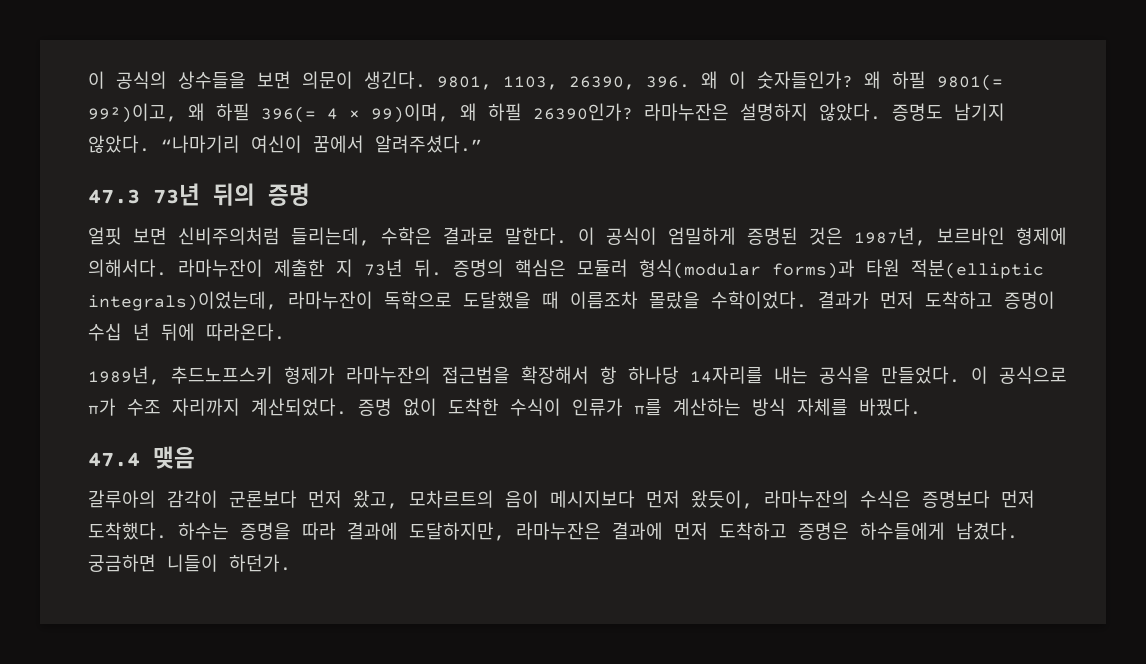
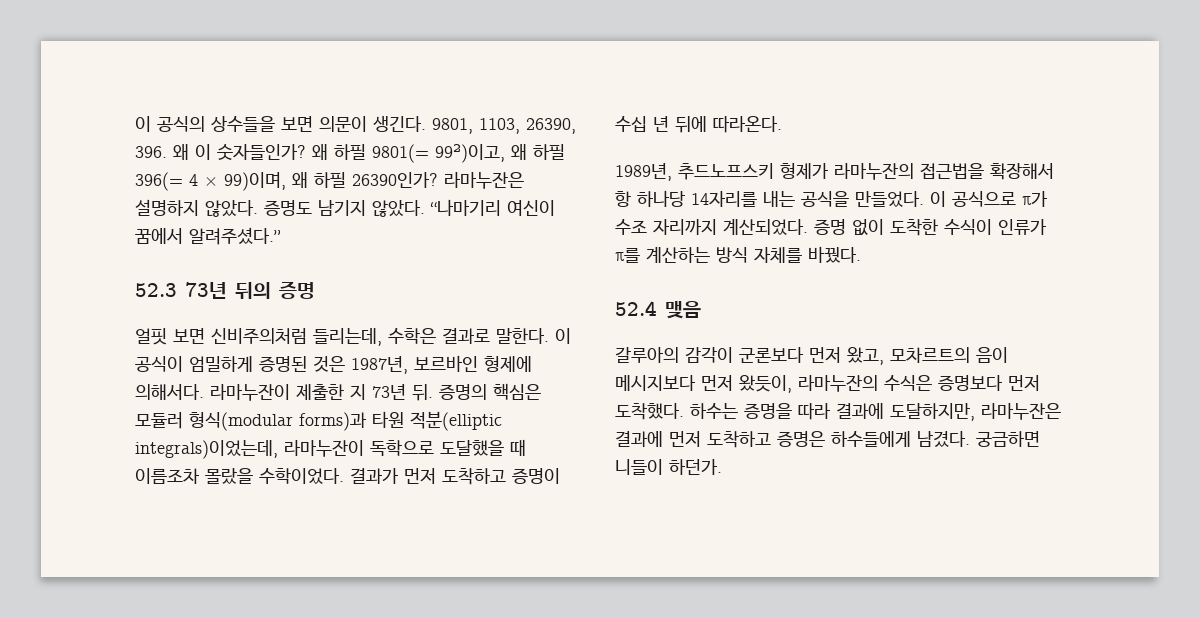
- 47.3 73년 뒤의 증명
+ 52.3 73년 뒤의 증명
- 47.4 맺음
+ 52.4 맺음

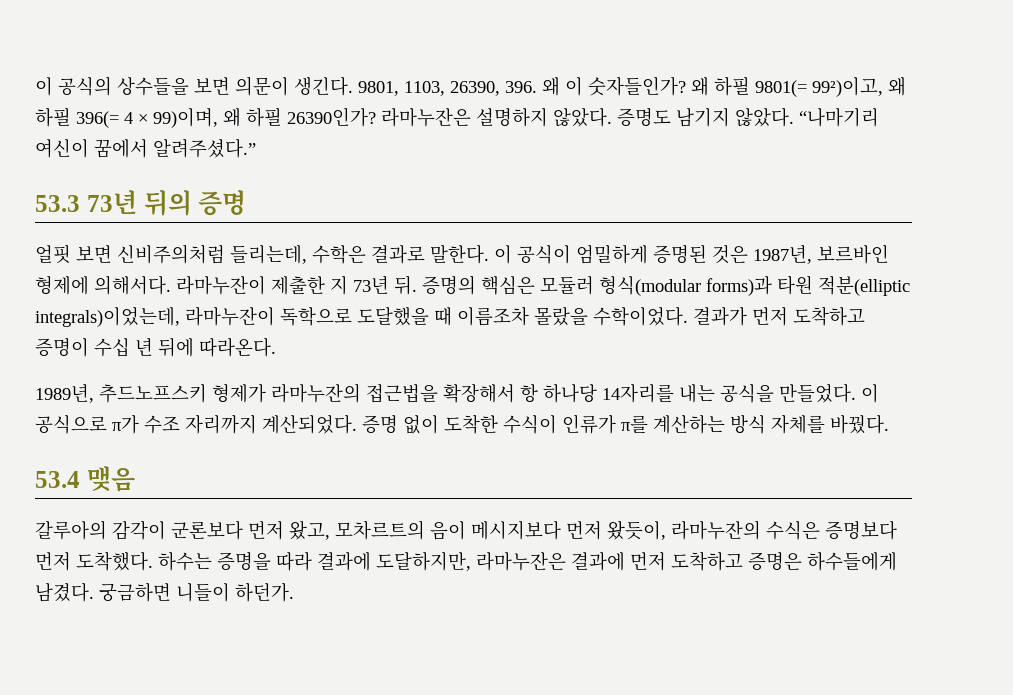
- 52.3 73년 뒤의 증명
+ 53.3 73년 뒤의 증명
- 52.4 맺음
+ 53.4 맺음

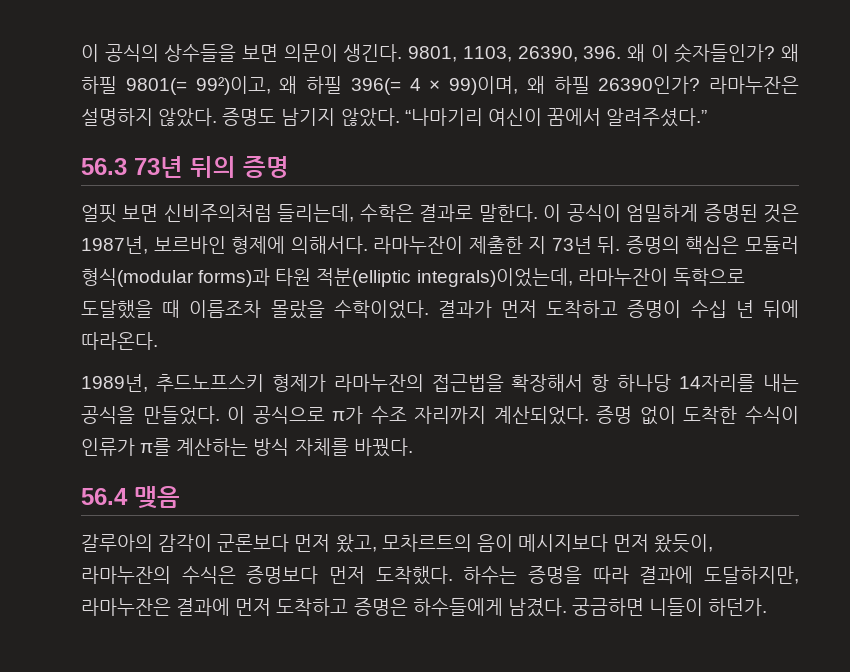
- 53.3 73년 뒤의 증명
+ 56.3 73년 뒤의 증명
- 53.4 맺음
+ 56.4 맺음

